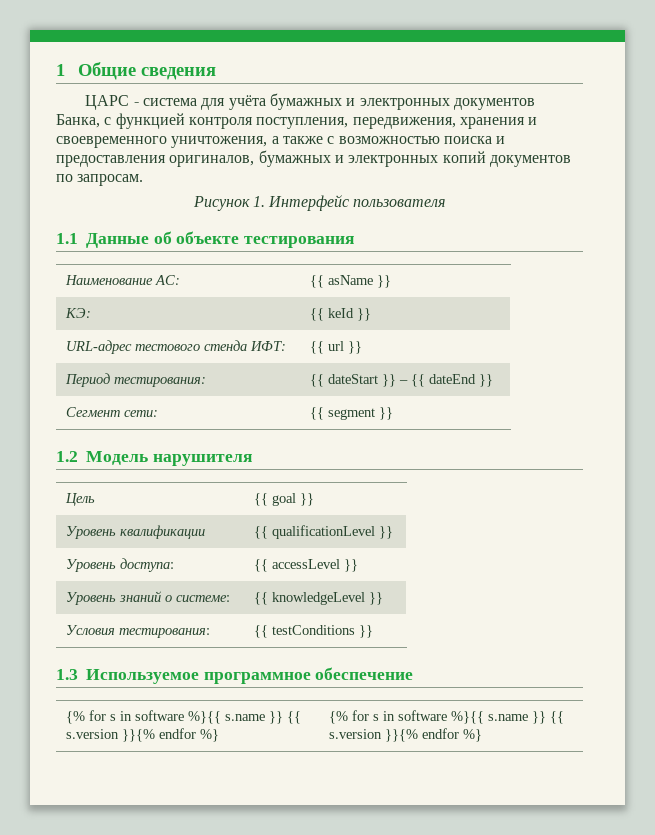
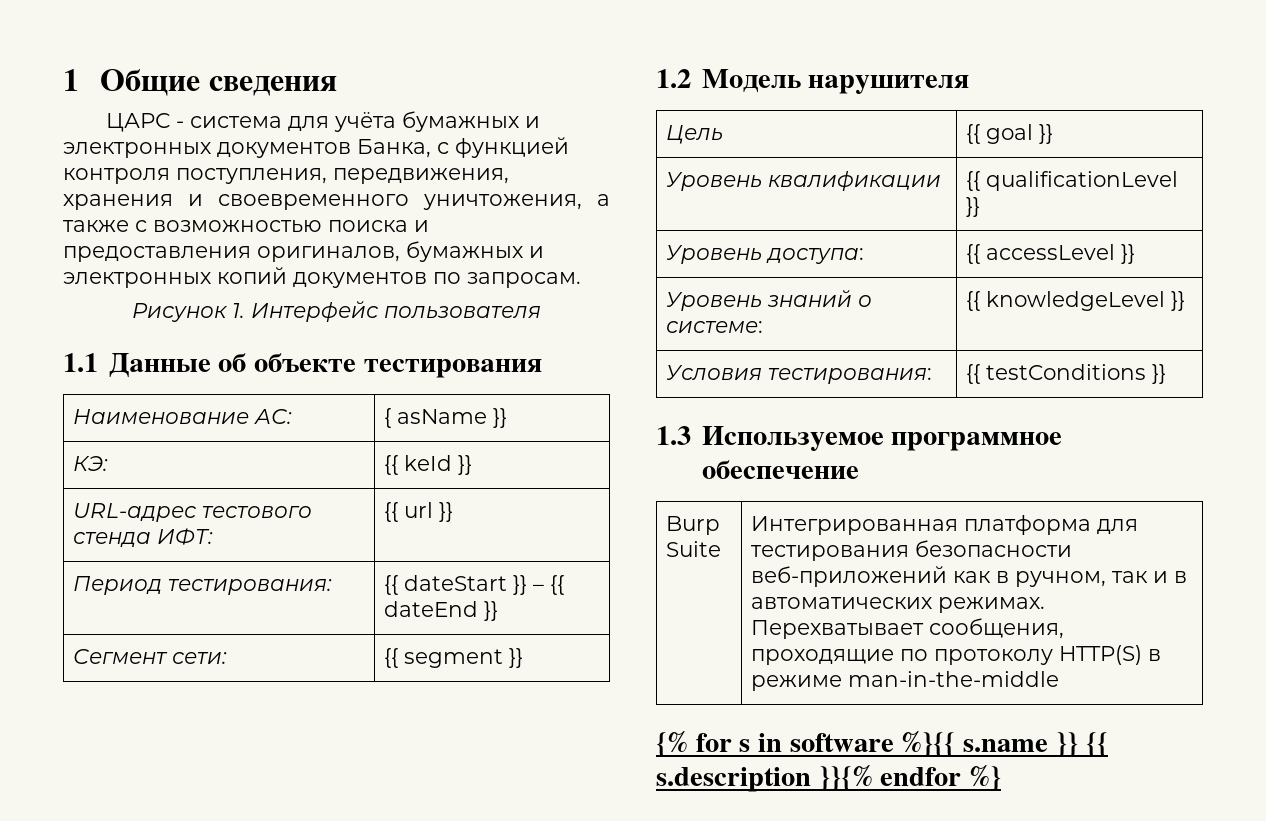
- Наименование АС: | {{ asName }}
+ Наименование АС: | { asName }}
- {% for s in software %}{{ s.name }} {{ s.version }}{% endfor %} | {% for s in software %}{{ s.name }} {{ s.version }}{% endfor %}
+ Burp Suite | Интегрированная платформа для тестирования безопасности веб-приложений как в ручном, так и в автоматических режимах. Перехватывает сообщения, проходящие по протоколу HTTP(S) в режиме man-in-the-middle
+ {% for s in software %}{{ s.name }} {{ s.description }}{% endfor %}

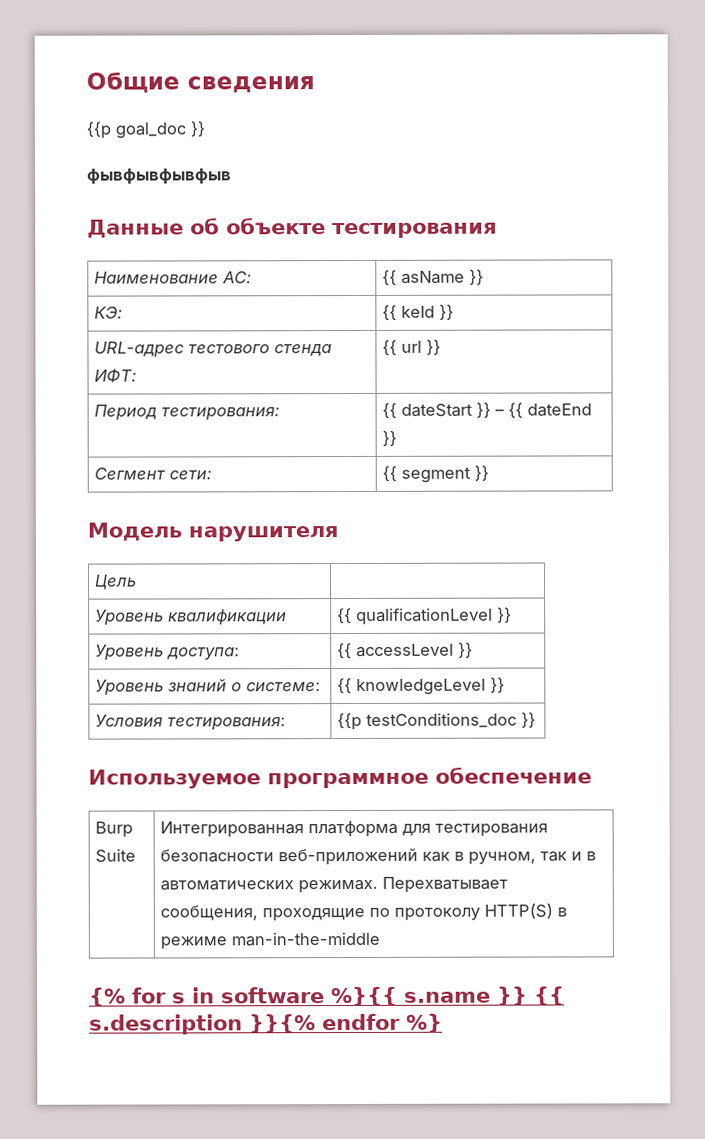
- 1 Общие сведения
+ Общие сведения
- ЦАРС - система для учёта бумажных и электронных документов Банка, с функцией контроля поступления, передвижения, хранения и своевременного уничтожения, а также с возможностью поиска и предоставления оригиналов, бумажных и электронных копий документов по запросам.
- Рисунок 1. Интерфейс пользователя
- 1.1 Данные об объекте тестирования
+ {{p goal_doc }}
+ фывфывфывфыв
+ Данные об объекте тестирования
- Наименование АС: | { asName }}
+ Наименование АС: | {{ asName }}
- 1.2 Модель нарушителя
+ Модель нарушителя
- Цель | {{ goal }}
+ Цель |
- Условия тестирования: | {{ testConditions }}
- 1.3 Используемое программное обеспечение
+ Условия тестирования: | {{p testConditions_doc }}
+ Используемое программное обеспечение

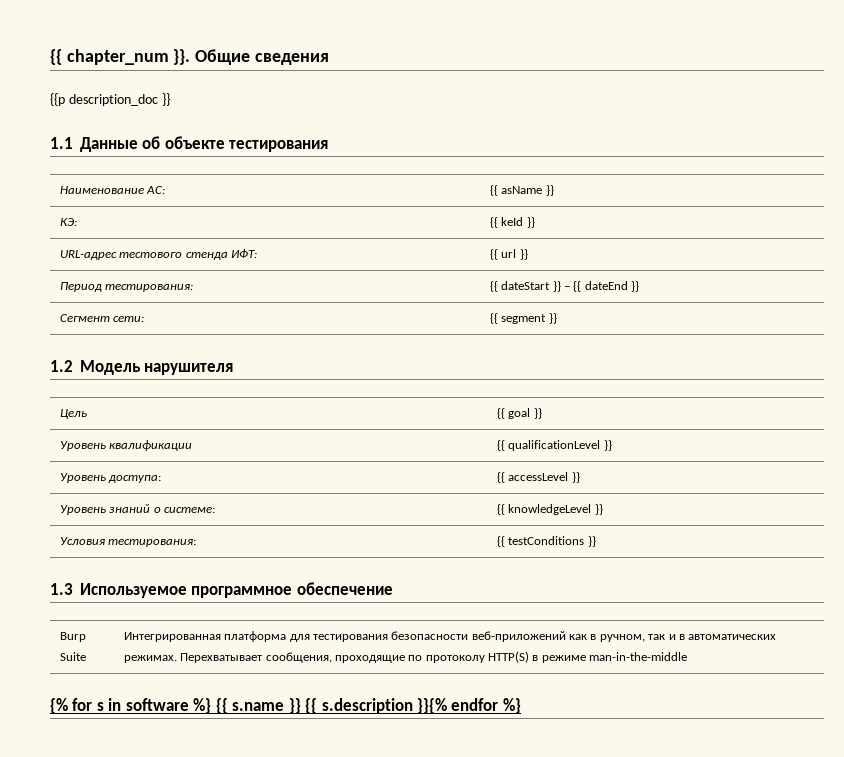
+ {{ chapter_num }}.
- {{p goal_doc }}
- фывфывфывфыв
- Данные об объекте тестирования
+ {{p description_doc }}
+ 1.1 Данные об объекте тестирования
- Модель нарушителя
+ 1.2 Модель нарушителя
- Цель |
+ Цель | {{ goal }}
- Условия тестирования: | {{p testConditions_doc }}
- Используемое программное обеспечение
+ Условия тестирования: | {{ testConditions }}
+ 1.3 Используемое программное обеспечение
- {% for s in software %}{{ s.name }} {{ s.description }}{% endfor %}
+ {% for s in software %} {{ s.name }} {{ s.description }}{% endfor %}

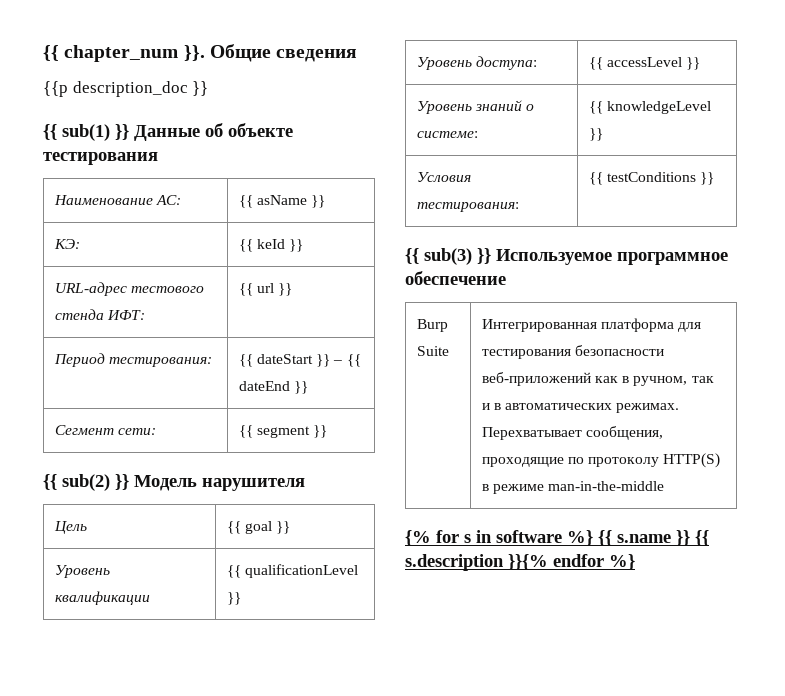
- 1.1 Данные об объекте тестирования
+ {{ sub(1) }} Данные об объекте тестирования
- 1.2 Модель нарушителя
+ {{ sub(2) }} Модель нарушителя
- 1.3 Используемое программное обеспечение
+ {{ sub(3) }} Используемое программное обеспечение

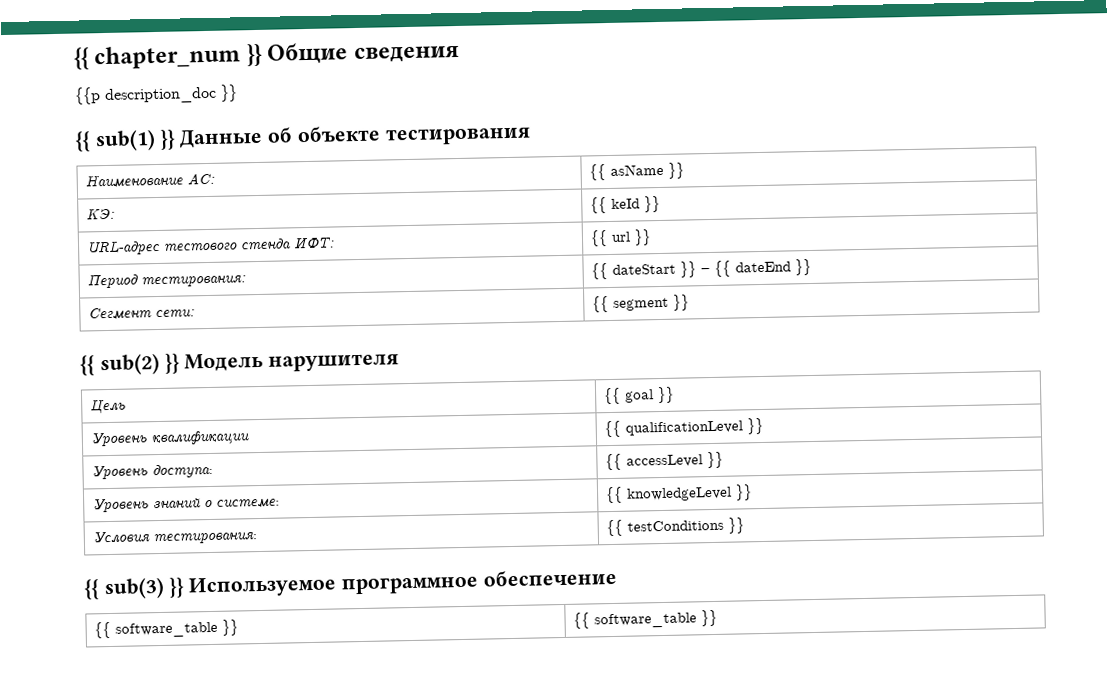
- {{ chapter_num }}. Общие сведения
+ {{ chapter_num }} Общие сведения
- Burp Suite | Интегрированная платформа для тестирования безопасности веб-приложений как в ручном, так и в автоматических режимах. Перехватывает сообщения, проходящие по протоколу HTTP(S) в режиме man-in-the-middle
- {% for s in software %} {{ s.name }} {{ s.description }}{% endfor %}
+ {{ software_table }} | {{ software_table }}

